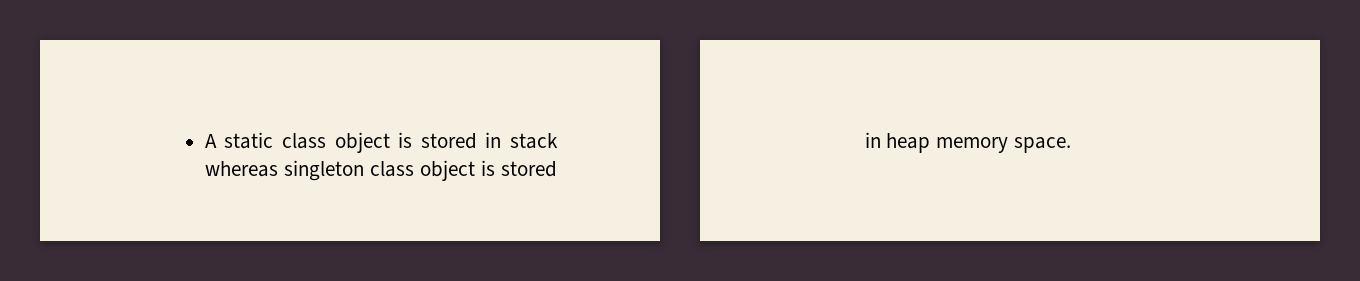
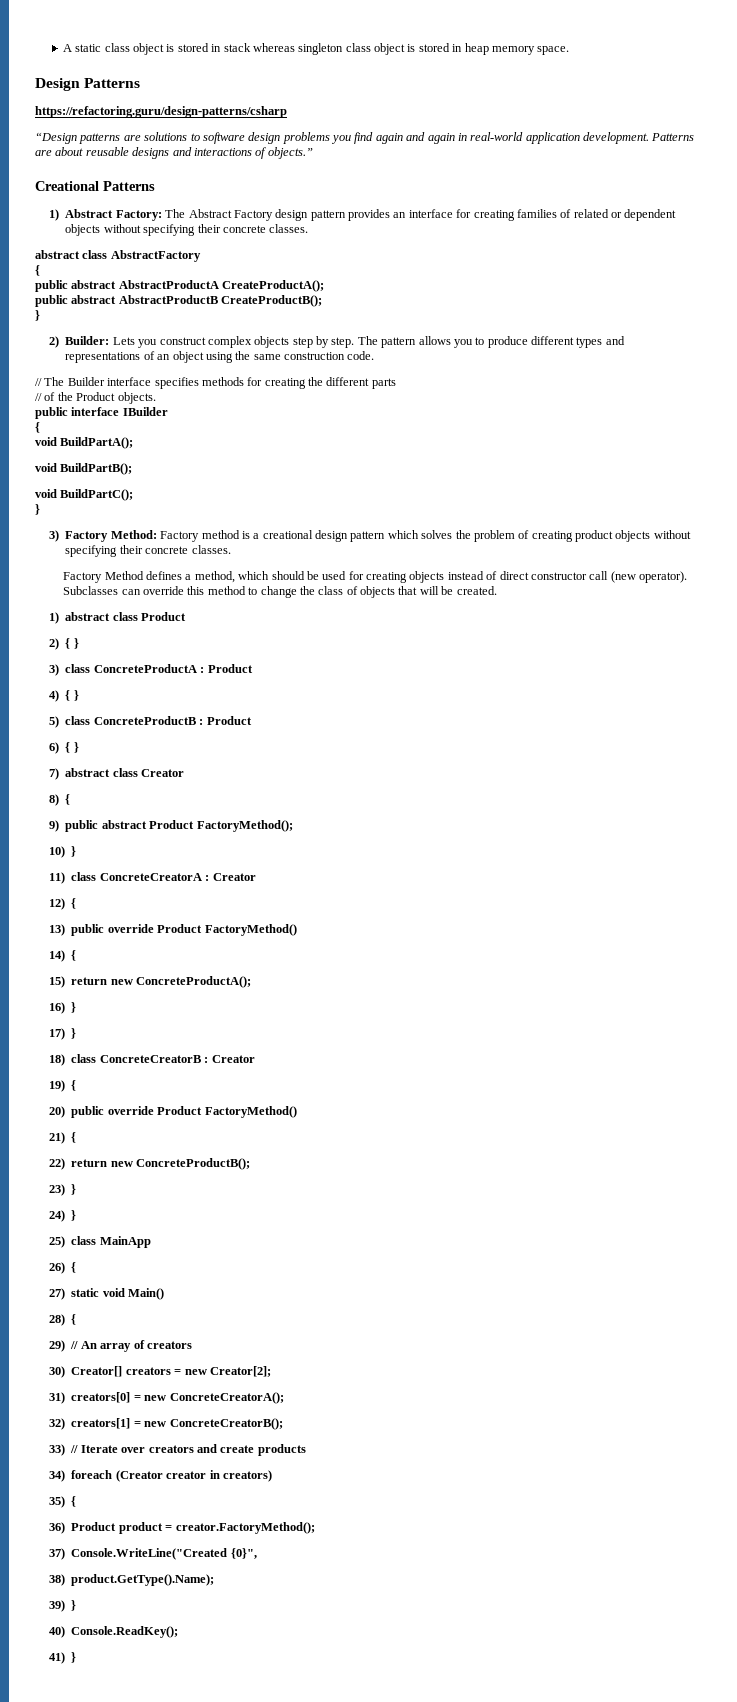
+ Design Patterns
+ https://refactoring.guru/design-patterns/csharp
+ “Design patterns are solutions to software design problems you find again and again in real-world application development. Patterns are about reusable designs and interactions of objects.”
+ Creational Patterns
+ 1) Abstract Factory: The Abstract Factory design pattern provides an interface for creating families of related or dependent objects without specifying their concrete classes.
+ abstract class AbstractFactory
+ {
+ public abstract AbstractProductA CreateProductA();
+ public abstract AbstractProductB CreateProductB();
+ }
+ 2) Builder: Lets you construct complex objects step by step. The pattern allows you to produce different types and representations of an object using the same construction code.
+ // The Builder interface specifies methods for creating the different parts
+ // of the Product objects.
+ public interface IBuilder
+ {
+ void BuildPartA();
+ void BuildPartB();
+ void BuildPartC();
+ }
+ 3) Factory Method: Factory method is a creational design pattern which solves the problem of creating product objects without specifying their concrete classes.
+ Factory Method defines a method, which should be used for creating objects instead of direct constructor call (new operator). Subclasses can override this method to change the class of objects that will be created.
+ 1) abstract class Product
+ 2) { }
+ 3) class ConcreteProductA : Product
+ 4) { }
+ 5) class ConcreteProductB : Product
+ 6) { }
+ 7) abstract class Creator
+ 8) {
+ 9) public abstract Product FactoryMethod();
+ 10) }
+ 11) class ConcreteCreatorA : Creator
+ 12) {
+ 13) public override Product FactoryMethod()
+ 14) {
+ 15) return new ConcreteProductA();
+ 16) }
+ 17) }
+ 18) class ConcreteCreatorB : Creator
+ 19) {
+ 20) public override Product FactoryMethod()
+ 21) {
+ 22) return new ConcreteProductB();
+ 23) }
+ 24) }
+ 25) class MainApp
+ 26) {
+ 27) static void Main()
+ 28) {
+ 29) // An array of creators
+ 30) Creator[] creators = new Creator[2];
+ 31) creators[0] = new ConcreteCreatorA();
+ 32) creators[1] = new ConcreteCreatorB();
+ 33) // Iterate over creators and create products
+ 34) foreach (Creator creator in creators)
+ 35) {
+ 36) Product product = creator.FactoryMethod();
+ 37) Console.WriteLine("Created {0}",
+ 38) product.GetType().Name);
+ 39) }
+ 40) Console.ReadKey();
+ 41) }

